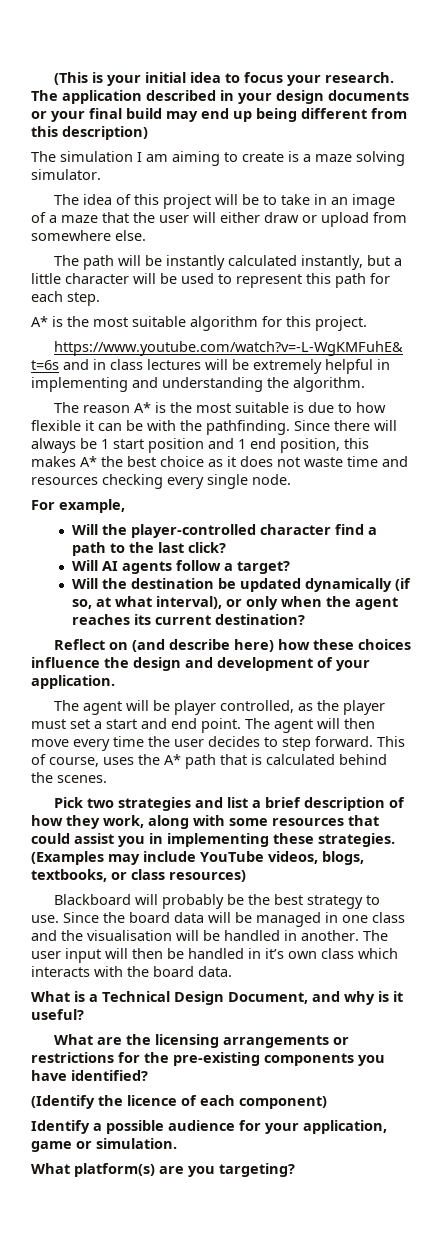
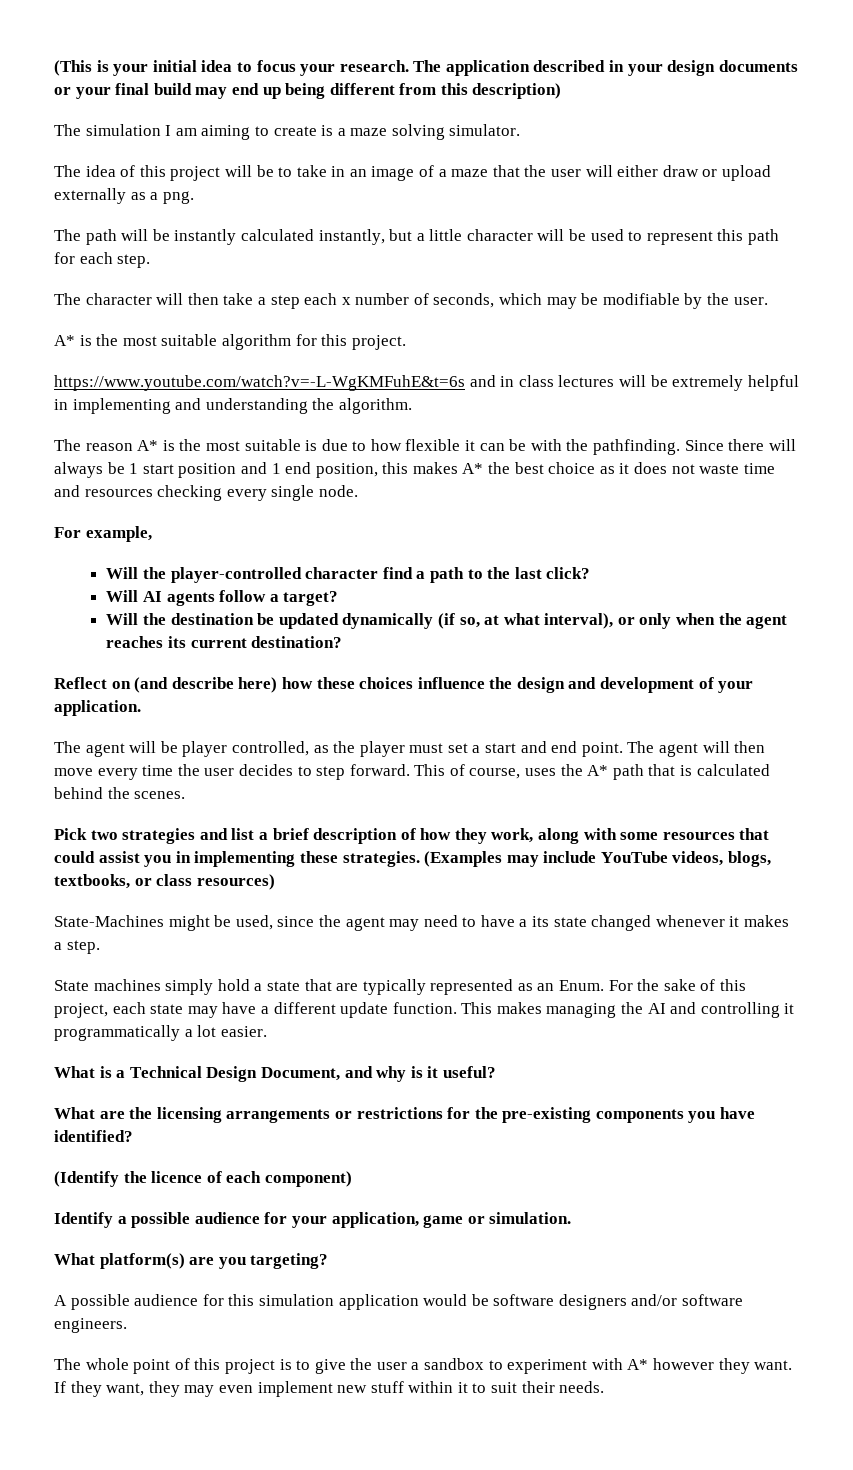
- The idea of this project will be to take in an image of a maze that the user will either draw or upload from somewhere else.
+ The idea of this project will be to take in an image of a maze that the user will either draw or upload externally as a png.
+ The character will then take a step each x number of seconds, which may be modifiable by the user.
- Blackboard will probably be the best strategy to use. Since the board data will be managed in one class and the visualisation will be handled in another. The user input will then be handled in it’s own class which interacts with the board data.
+ State-Machines might be used, since the agent may need to have a its state changed whenever it makes a step.
+ State machines simply hold a state that are typically represented as an Enum. For the sake of this project, each state may have a different update function. This makes managing the AI and controlling it programmatically a lot easier.
+ A possible audience for this simulation application would be software designers and/or software engineers.
+ The whole point of this project is to give the user a sandbox to experiment with A* however they want. If they want, they may even implement new stuff within it to suit their needs.

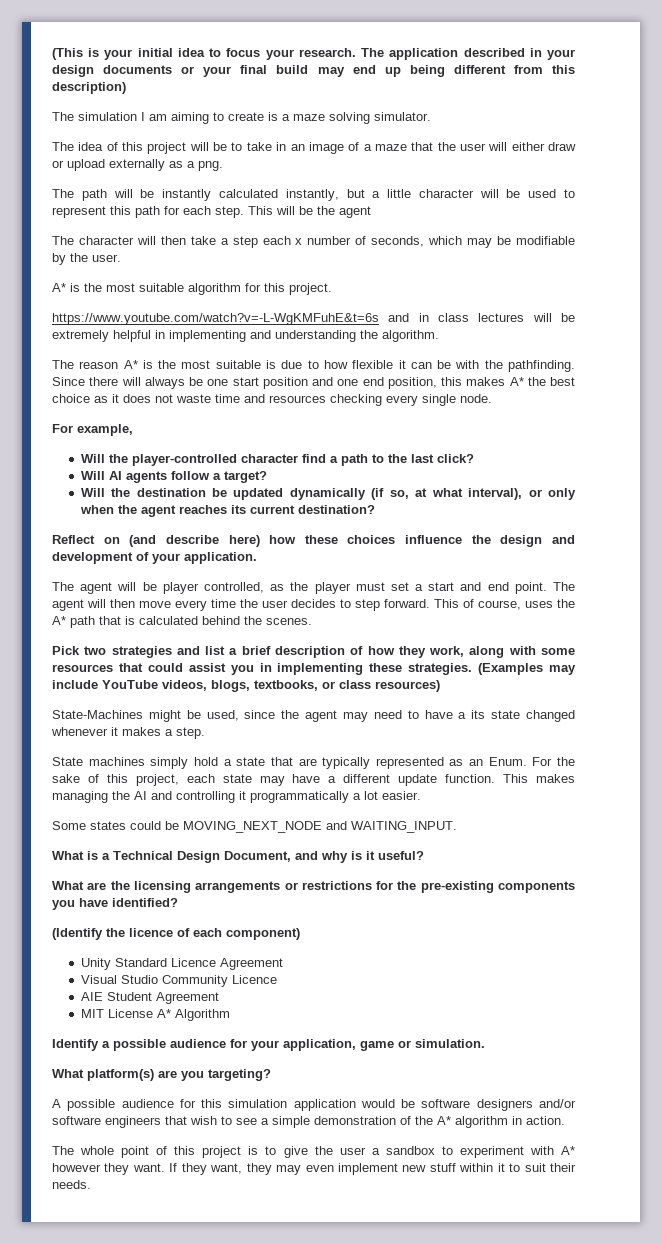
+ This will be the agent
- Since there will always be 1 start position and 1 end position, this makes A* the best choice as it does not waste time and resources checking every single node.
+ Since there will always be one start position and one end position, this makes A* the best choice as it does not waste time and resources checking every single node.
+ Some states could be MOVING_NEXT_NODE and WAITING_INPUT.
+ Unity Standard Licence Agreement
+ Visual Studio Community Licence
+ AIE Student Agreement
+ MIT License A* Algorithm
- A possible audience for this simulation application would be software designers and/or software engineers.
+ A possible audience for this simulation application would be software designers and/or software engineers that wish to see a simple demonstration of the A* algorithm in action.

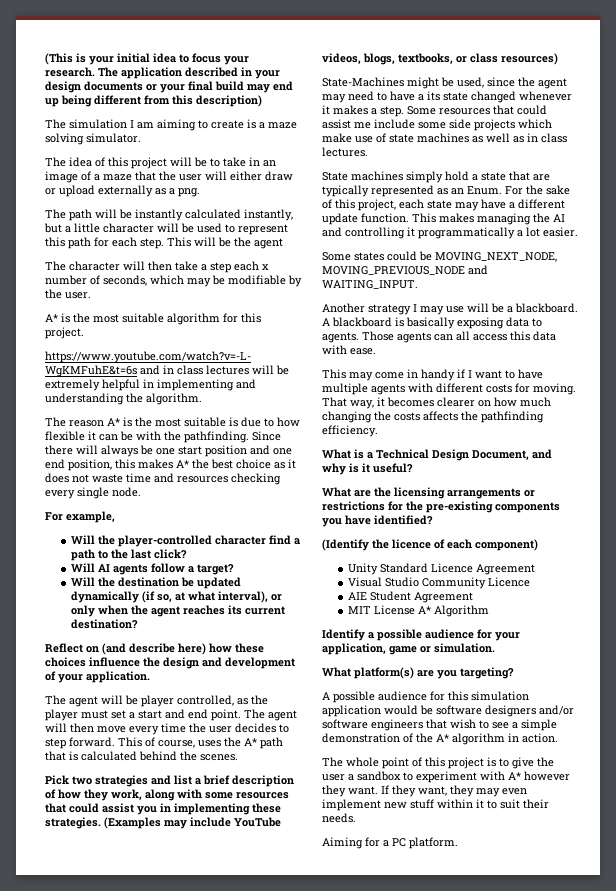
+ Some resources that could assist me include some side projects which make use of state machines as well as in class lectures.
- Some states could be MOVING_NEXT_NODE and WAITING_INPUT.
+ Some states could be MOVING_NEXT_NODE, MOVING_PREVIOUS_NODE and WAITING_INPUT.
+ Another strategy I may use will be a blackboard. A blackboard is basically exposing data to agents. Those agents can all access this data with ease.
+ This may come in handy if I want to have multiple agents with different costs for moving. That way, it becomes clearer on how much changing the costs affects the pathfinding efficiency.
+ Aiming for a PC platform.

